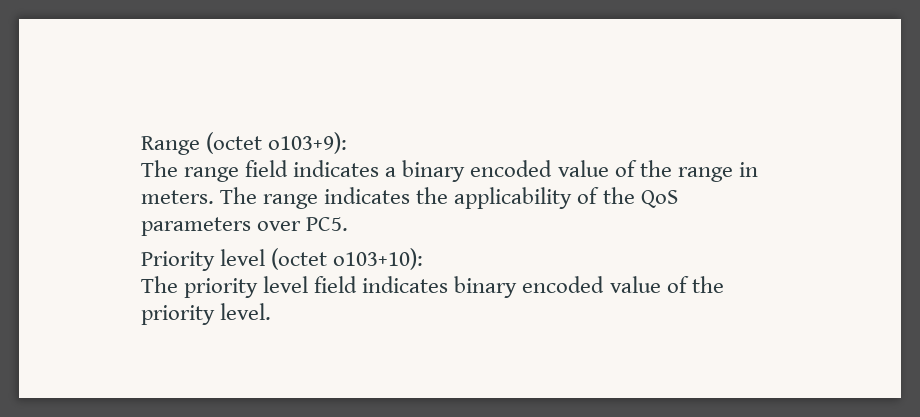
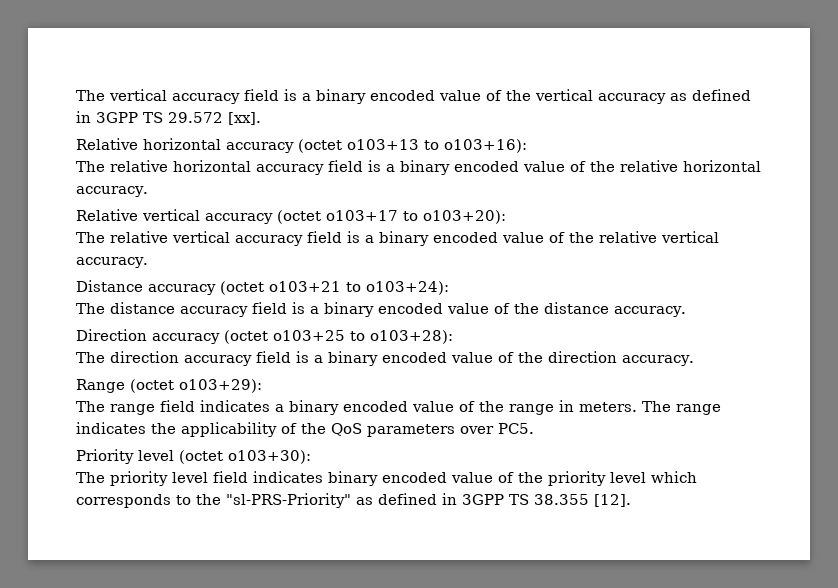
+ The vertical accuracy field is a binary encoded value of the vertical accuracy as defined in 3GPP TS 29.572 [xx].
+ Relative horizontal accuracy (octet o103+13 to o103+16):
+ The relative horizontal accuracy field is a binary encoded value of the relative horizontal accuracy.
+ Relative vertical accuracy (octet o103+17 to o103+20):
+ The relative vertical accuracy field is a binary encoded value of the relative vertical accuracy.
+ Distance accuracy (octet o103+21 to o103+24):
+ The distance accuracy field is a binary encoded value of the distance accuracy.
+ Direction accuracy (octet o103+25 to o103+28):
+ The direction accuracy field is a binary encoded value of the direction accuracy.
- Range (octet o103+9):
+ Range (octet o103+29):
- Priority level (octet o103+10):
+ Priority level (octet o103+30):
- The priority level field indicates binary encoded value of the priority level.
+ The priority level field indicates binary encoded value of the priority level which corresponds to the "sl-PRS-Priority" as defined in 3GPP TS 38.355 [12].

